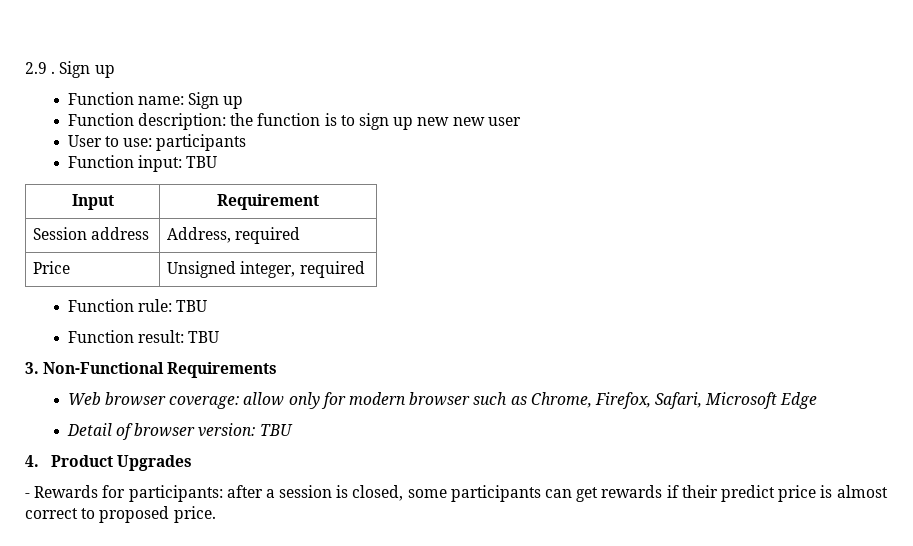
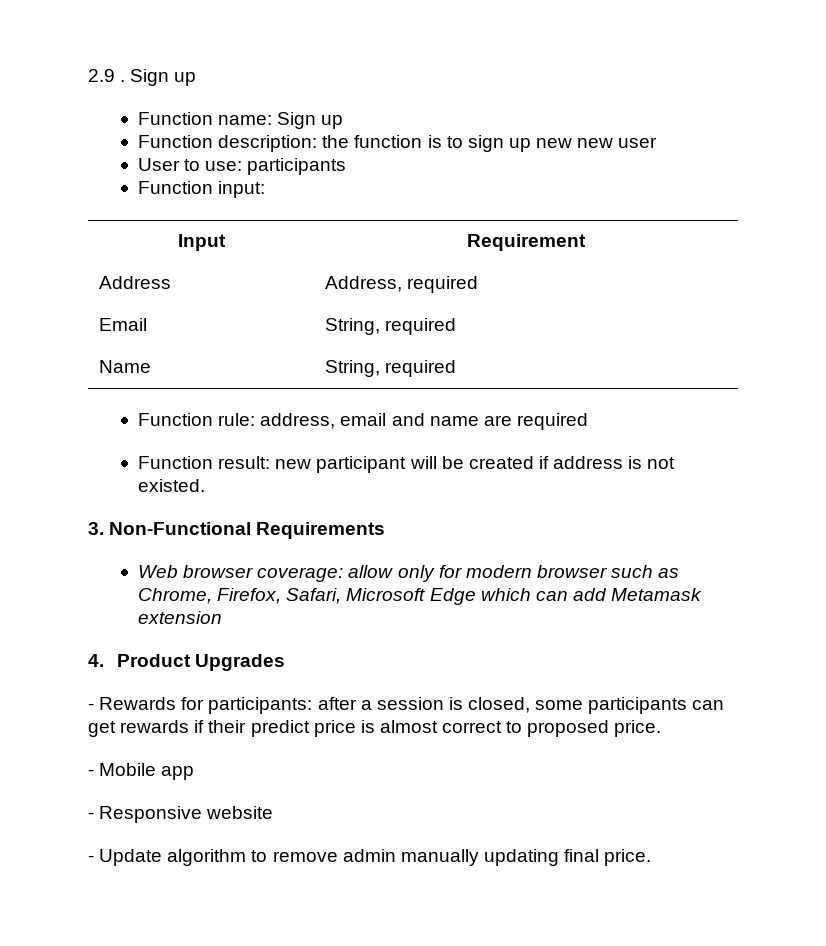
- Function input: TBU
+ Function input:
- Session address | Address, required
+ Address | Address, required
- Price | Unsigned integer, required
- Function rule: TBU
- Function result: TBU
+ Email | String, required
+ Name | String, required
+ Function rule: address, email and name are required
+ Function result: new participant will be created if address is not existed.
- Web browser coverage: allow only for modern browser such as Chrome, Firefox, Safari, Microsoft Edge
- Detail of browser version: TBU
+ Web browser coverage: allow only for modern browser such as Chrome, Firefox, Safari, Microsoft Edge which can add Metamask extension
+ - Mobile app
+ - Responsive website
+ - Update algorithm to remove admin manually updating final price.

